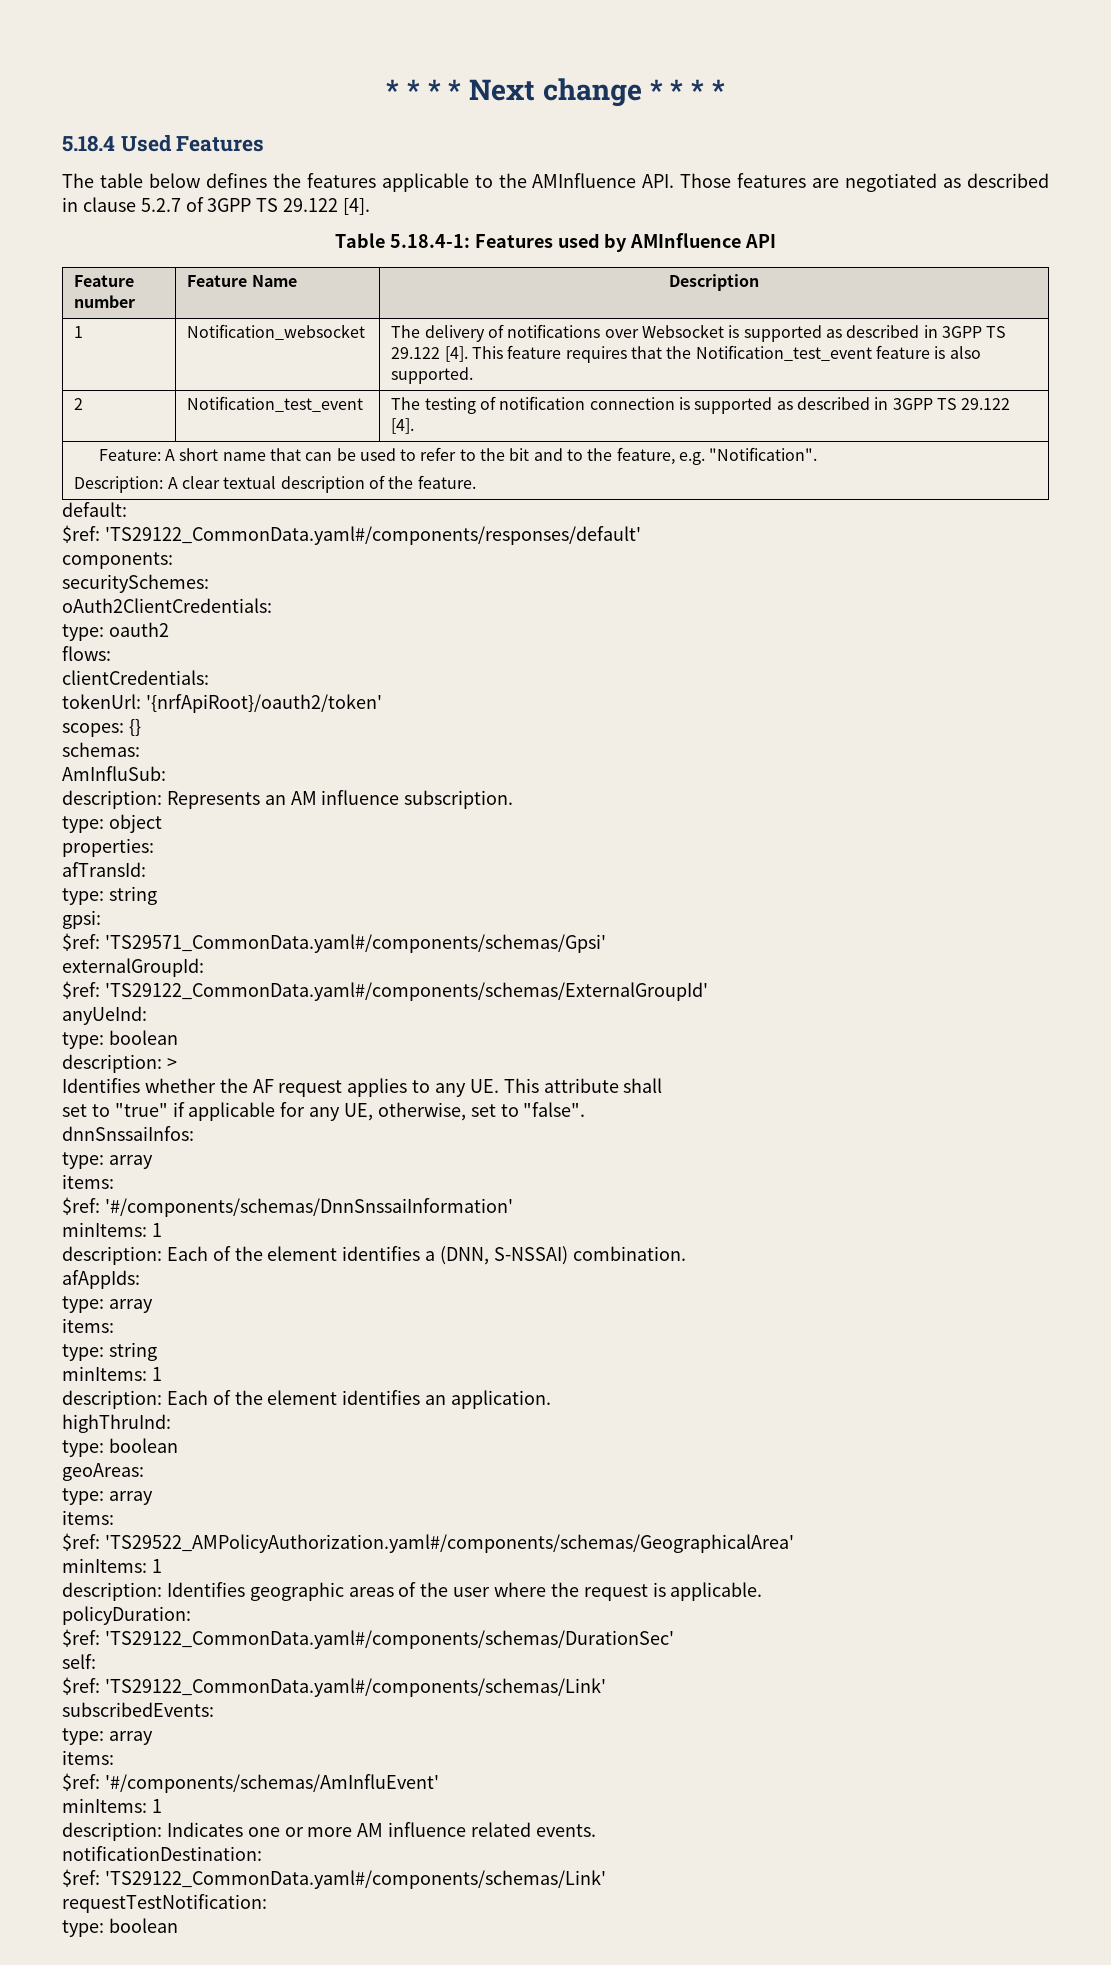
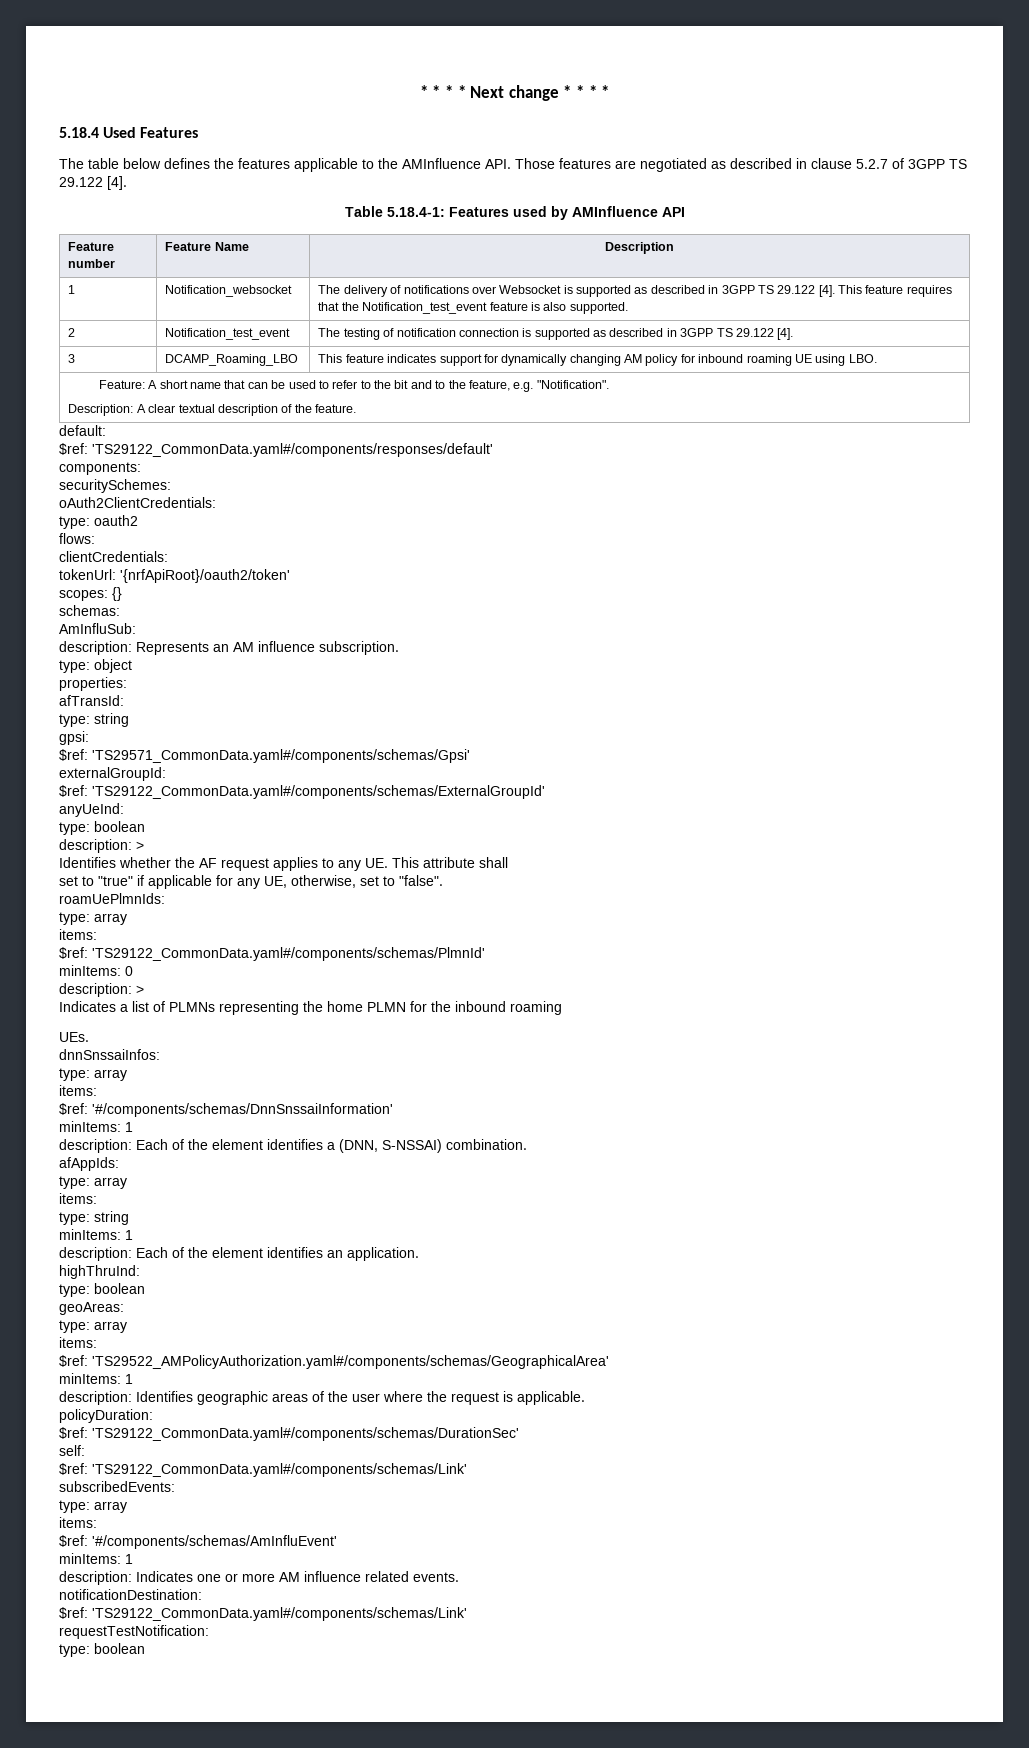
+ 3 | DCAMP_Roaming_LBO | This feature indicates support for dynamically changing AM policy for inbound roaming UE using LBO.
+ roamUePlmnIds:
+ type: array
+ items:
+ $ref: 'TS29122_CommonData.yaml#/components/schemas/PlmnId'
+ minItems: 0
+ description: >
+ Indicates a list of PLMNs representing the home PLMN for the inbound roaming
+ UEs.

